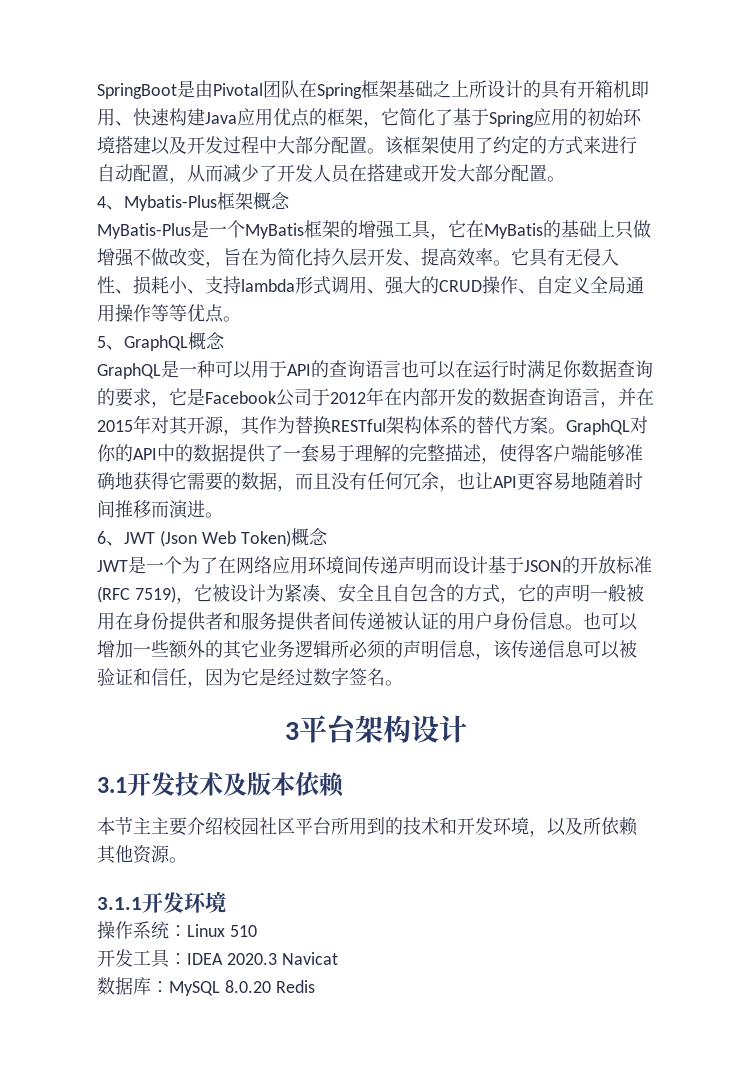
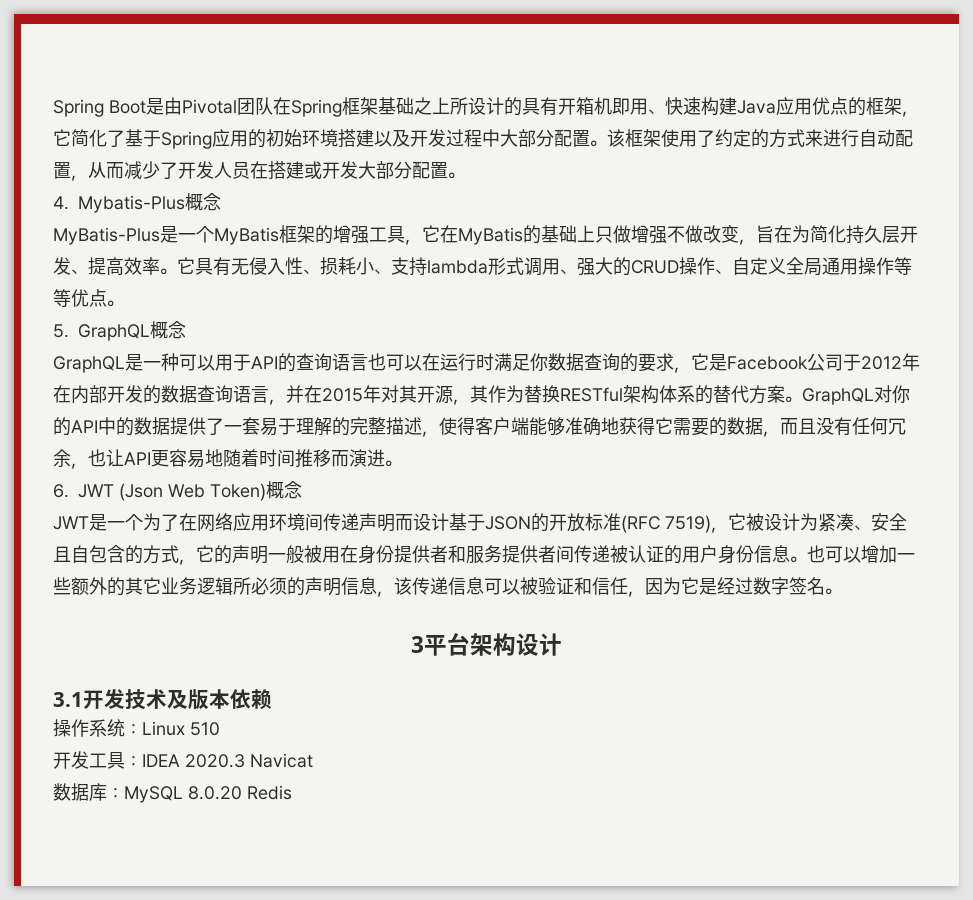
- SpringBoot是由Pivotal团队在Spring框架基础之上所设计的具有开箱机即用、快速构建Java应用优点的框架，它简化了基于Spring应用的初始环境搭建以及开发过程中大部分配置。
+ Spring Boot是由Pivotal团队在Spring框架基础之上所设计的具有开箱机即用、快速构建Java应用优点的框架，它简化了基于Spring应用的初始环境搭建以及开发过程中大部分配置。
- 4、Mybatis-Plus框架概念
+ 4. Mybatis-Plus概念
- 5、GraphQL概念
+ 5. GraphQL概念
- 6、JWT (Json Web Token)概念
+ 6. JWT (Json Web Token)概念
- 本节主主要介绍校园社区平台所用到的技术和开发环境，以及所依赖其他资源。
- 3.1.1开发环境

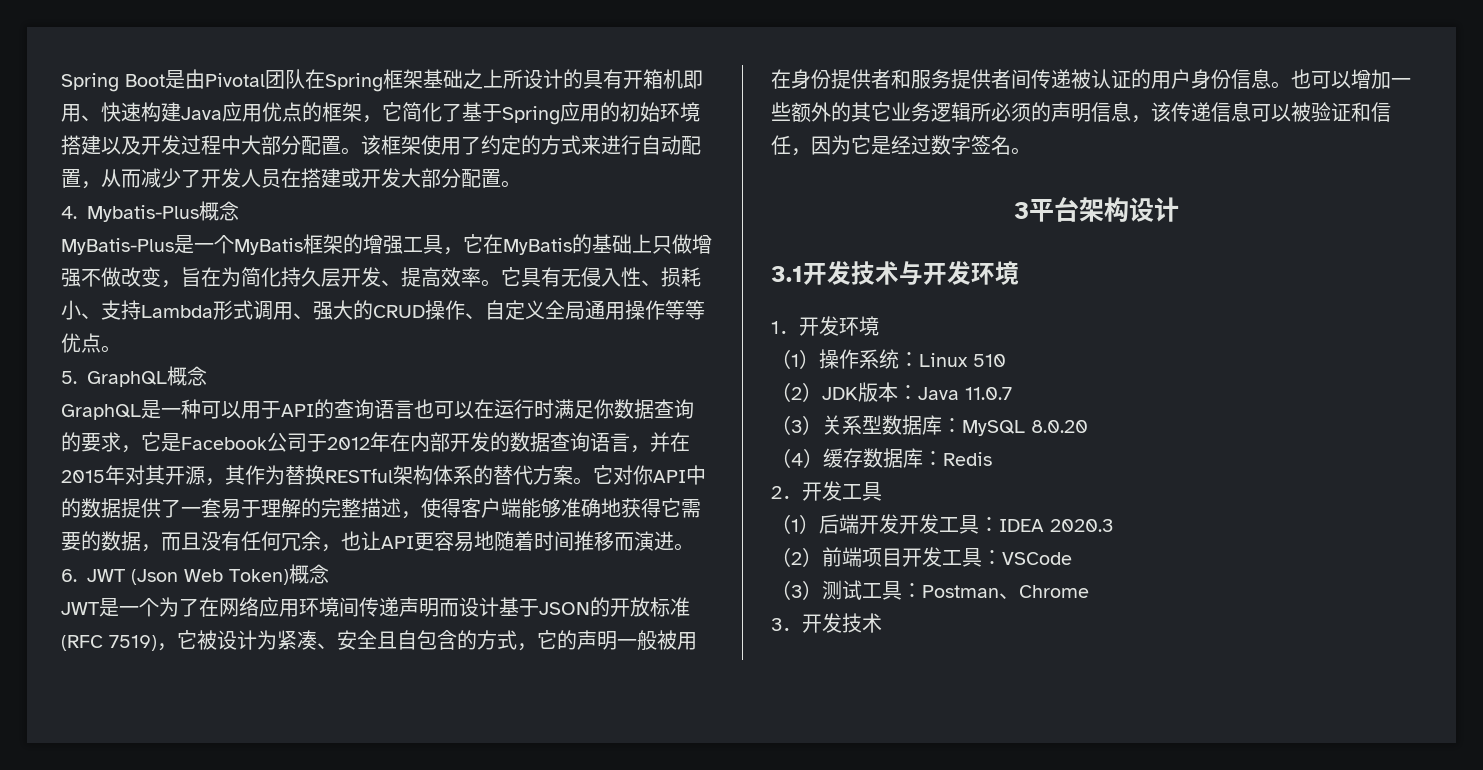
- 它具有无侵入性、损耗小、支持lambda形式调用、强大的CRUD操作、自定义全局通用操作等等优点。
+ 它具有无侵入性、损耗小、支持Lambda形式调用、强大的CRUD操作、自定义全局通用操作等等优点。
- GraphQL对你的API中的数据提供了一套易于理解的完整描述，使得客户端能够准确地获得它需要的数据，而且没有任何冗余，也让API更容易地随着时间推移而演进。
+ 它对你API中的数据提供了一套易于理解的完整描述，使得客户端能够准确地获得它需要的数据，而且没有任何冗余，也让API更容易地随着时间推移而演进。
- 3.1开发技术及版本依赖
- 操作系统：Linux 510
+ 3.1开发技术与开发环境
+ 1．开发环境
+ （1）操作系统：Linux 510
- 开发工具：IDEA 2020.3 Navicat
- 数据库：MySQL 8.0.20 Redis
+ （2）JDK版本：Java 11.0.7
+ （3）关系型数据库：MySQL 8.0.20
+ （4）缓存数据库：Redis
+ 2．开发工具
+ （1）后端开发开发工具：IDEA 2020.3
+ （2）前端项目开发工具：VSCode
+ （3）测试工具：Postman、Chrome
+ 3．开发技术

